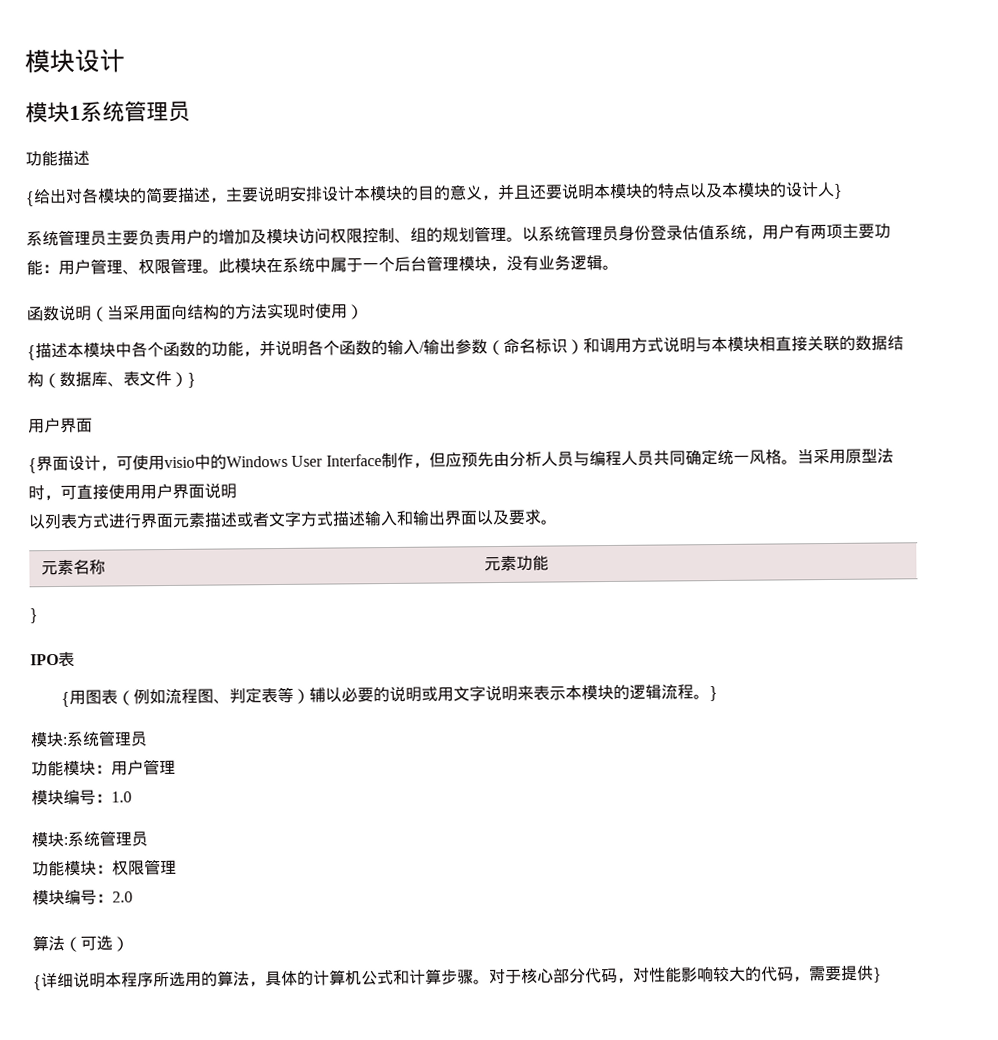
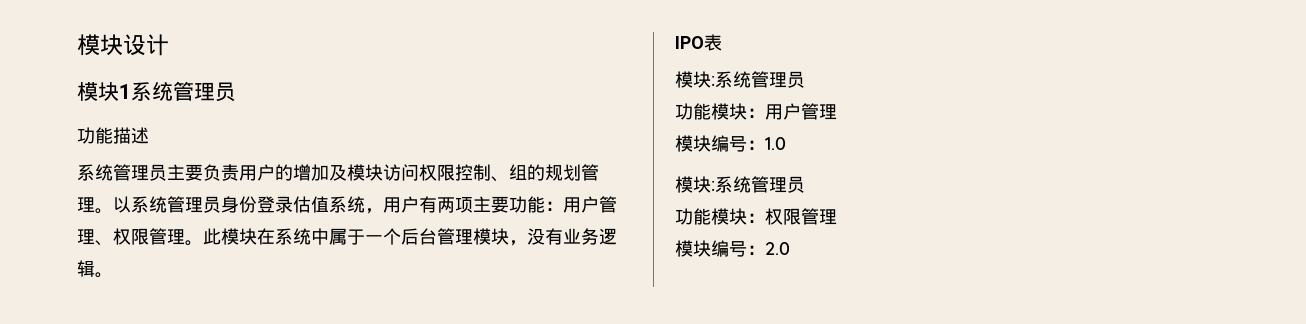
- {给出对各模块的简要描述，主要说明安排设计本模块的目的意义，并且还要说明本模块的特点以及本模块的设计人}
- 函数说明（当采用面向结构的方法实现时使用）
- {描述本模块中各个函数的功能，并说明各个函数的输入/输出参数（命名标识）和调用方式说明与本模块相直接关联的数据结构（数据库、表文件）}
- 用户界面
- {界面设计，可使用visio中的Windows User Interface制作，但应预先由分析人员与编程人员共同确定统一风格。当采用原型法时，可直接使用用户界面说明
- 以列表方式进行界面元素描述或者文字方式描述输入和输出界面以及要求。
- 元素名称 | 元素功能
- }
  IPO表
- {用图表（例如流程图、判定表等）辅以必要的说明或用文字说明来表示本模块的逻辑流程。}
- 算法（可选）
- {详细说明本程序所选用的算法，具体的计算机公式和计算步骤。对于核心部分代码，对性能影响较大的代码，需要提供}

